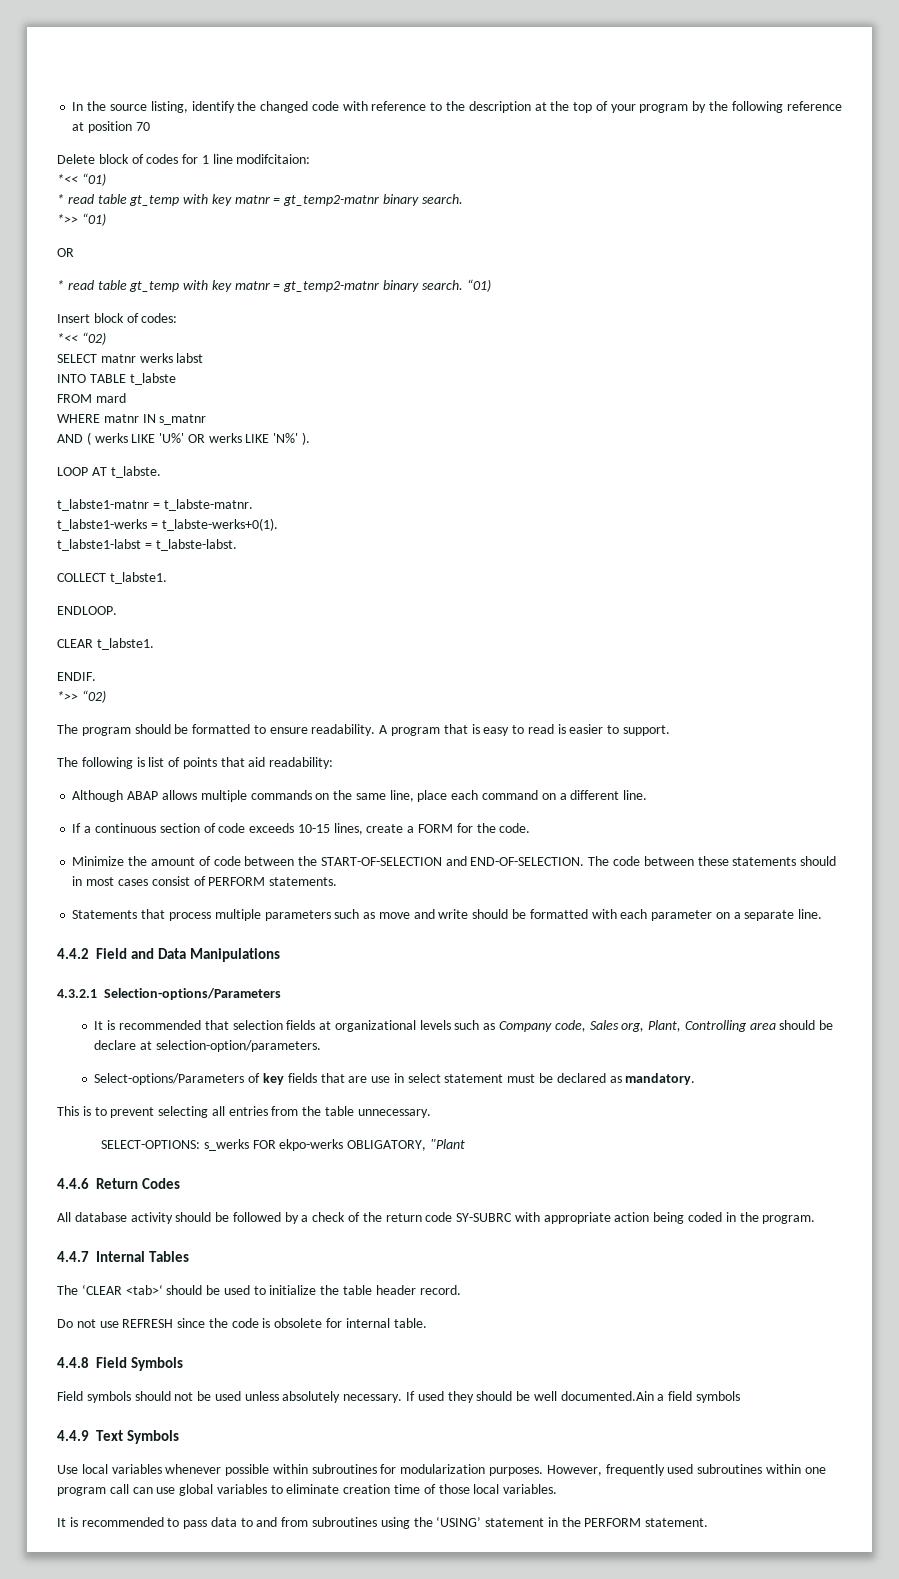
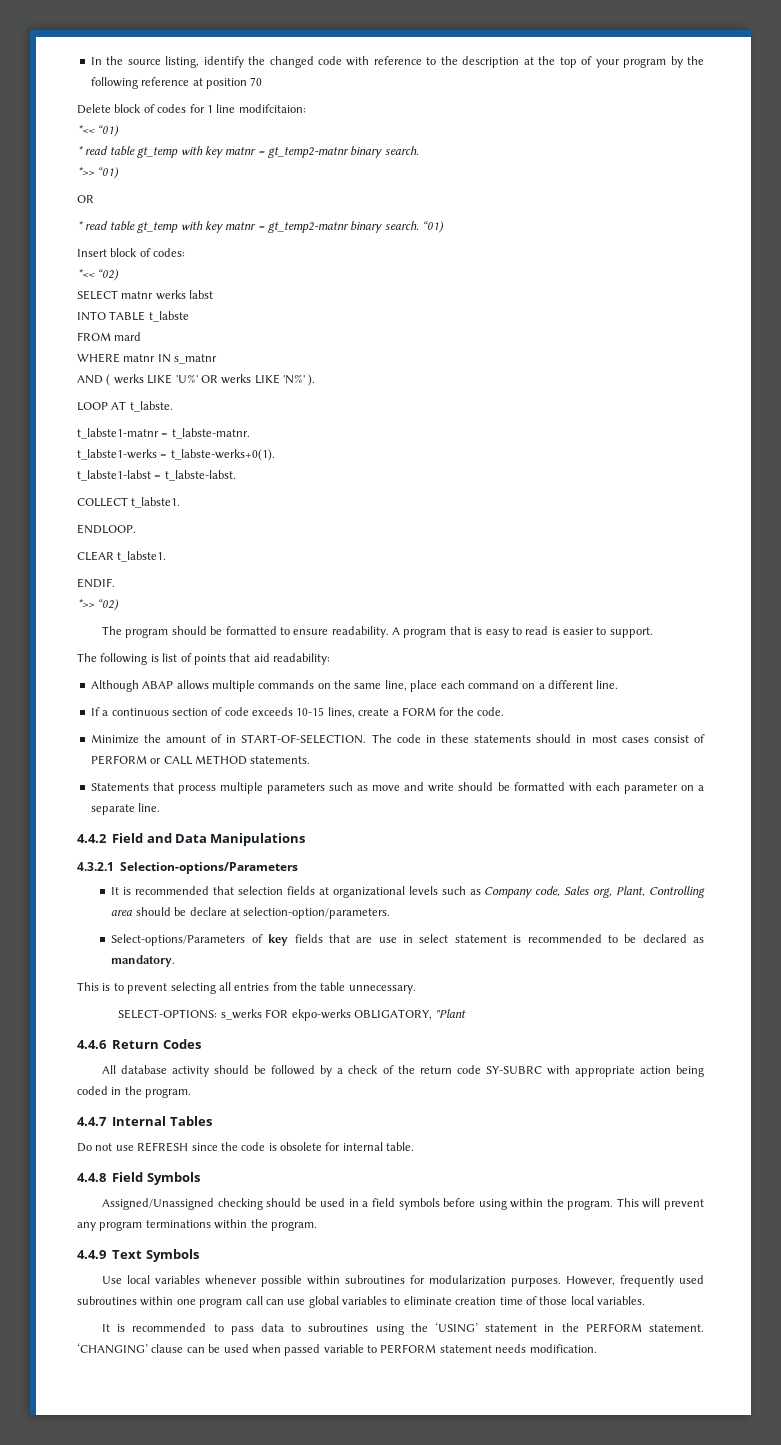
- Minimize the amount of code between the START-OF-SELECTION and END-OF-SELECTION.
+ Minimize the amount of in START-OF-SELECTION.
- The code between these statements should in most cases consist of PERFORM statements.
+ The code in these statements should in most cases consist of PERFORM or CALL METHOD statements.
- Select-options/Parameters of key fields that are use in select statement must be declared as mandatory.
+ Select-options/Parameters of key fields that are use in select statement is recommended to be declared as mandatory.
- The ‘CLEAR <tab>‘ should be used to initialize the table header record.
- Field symbols should not be used unless absolutely necessary. If used they should be well documented.Ain a field symbols
+ Assigned/Unassigned checking should be used in a field symbols before using within the program. This will prevent any program terminations within the program.
- It is recommended to pass data to and from subroutines using the ‘USING’ statement in the PERFORM statement.
+ It is recommended to pass data to subroutines using the ‘USING’ statement in the PERFORM statement.
+ ‘CHANGING’ clause can be used when passed variable to PERFORM statement needs modification.

